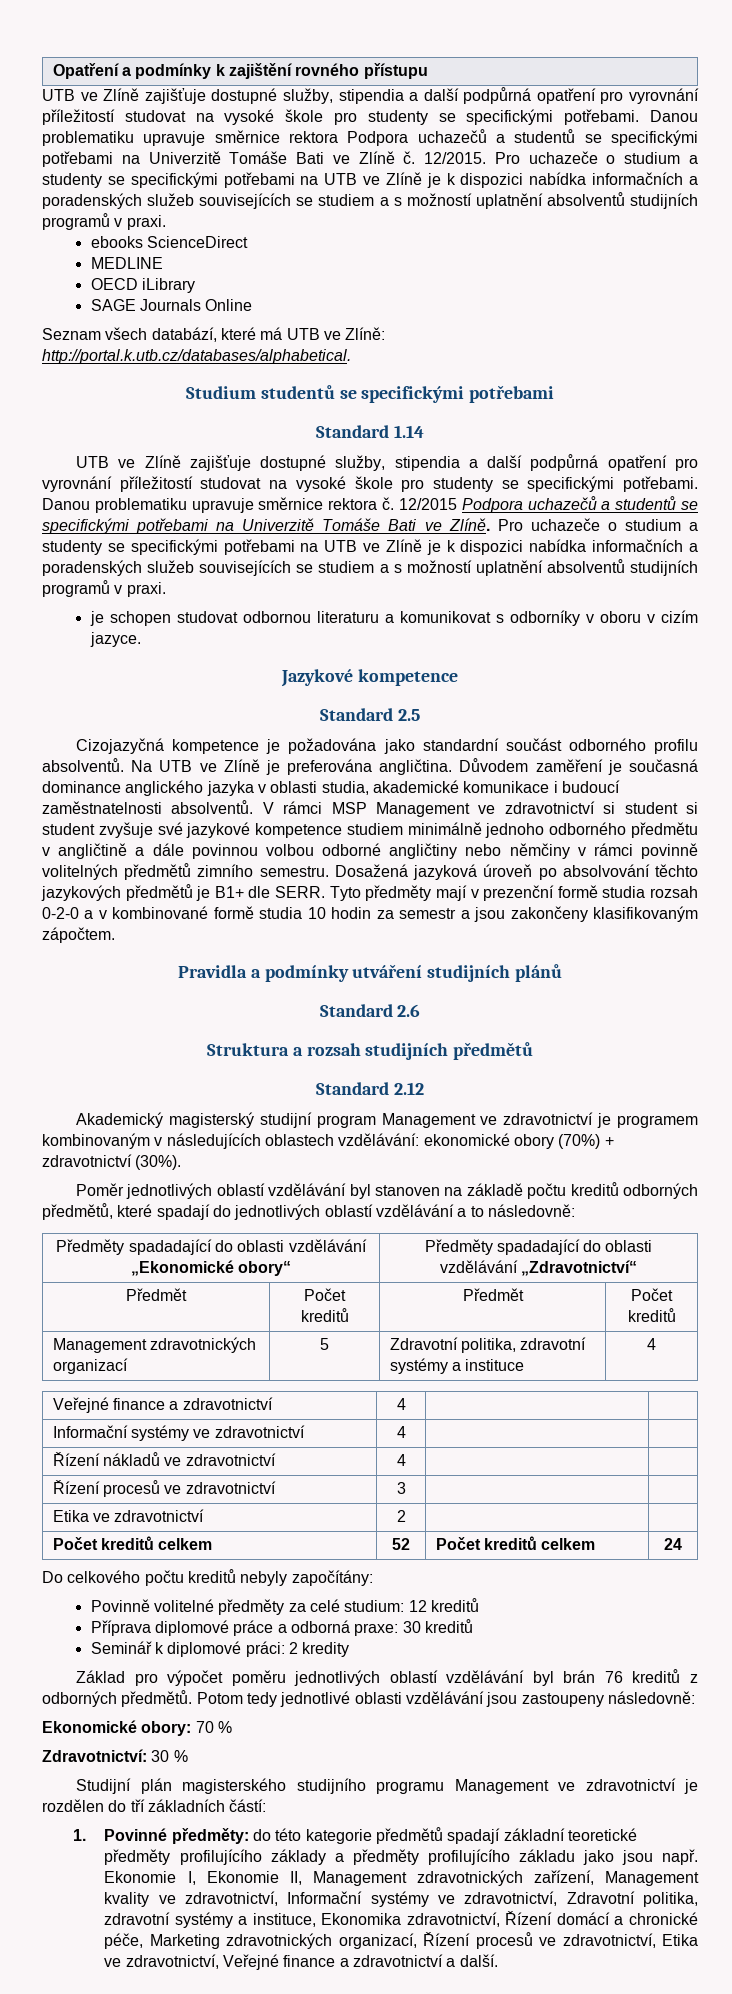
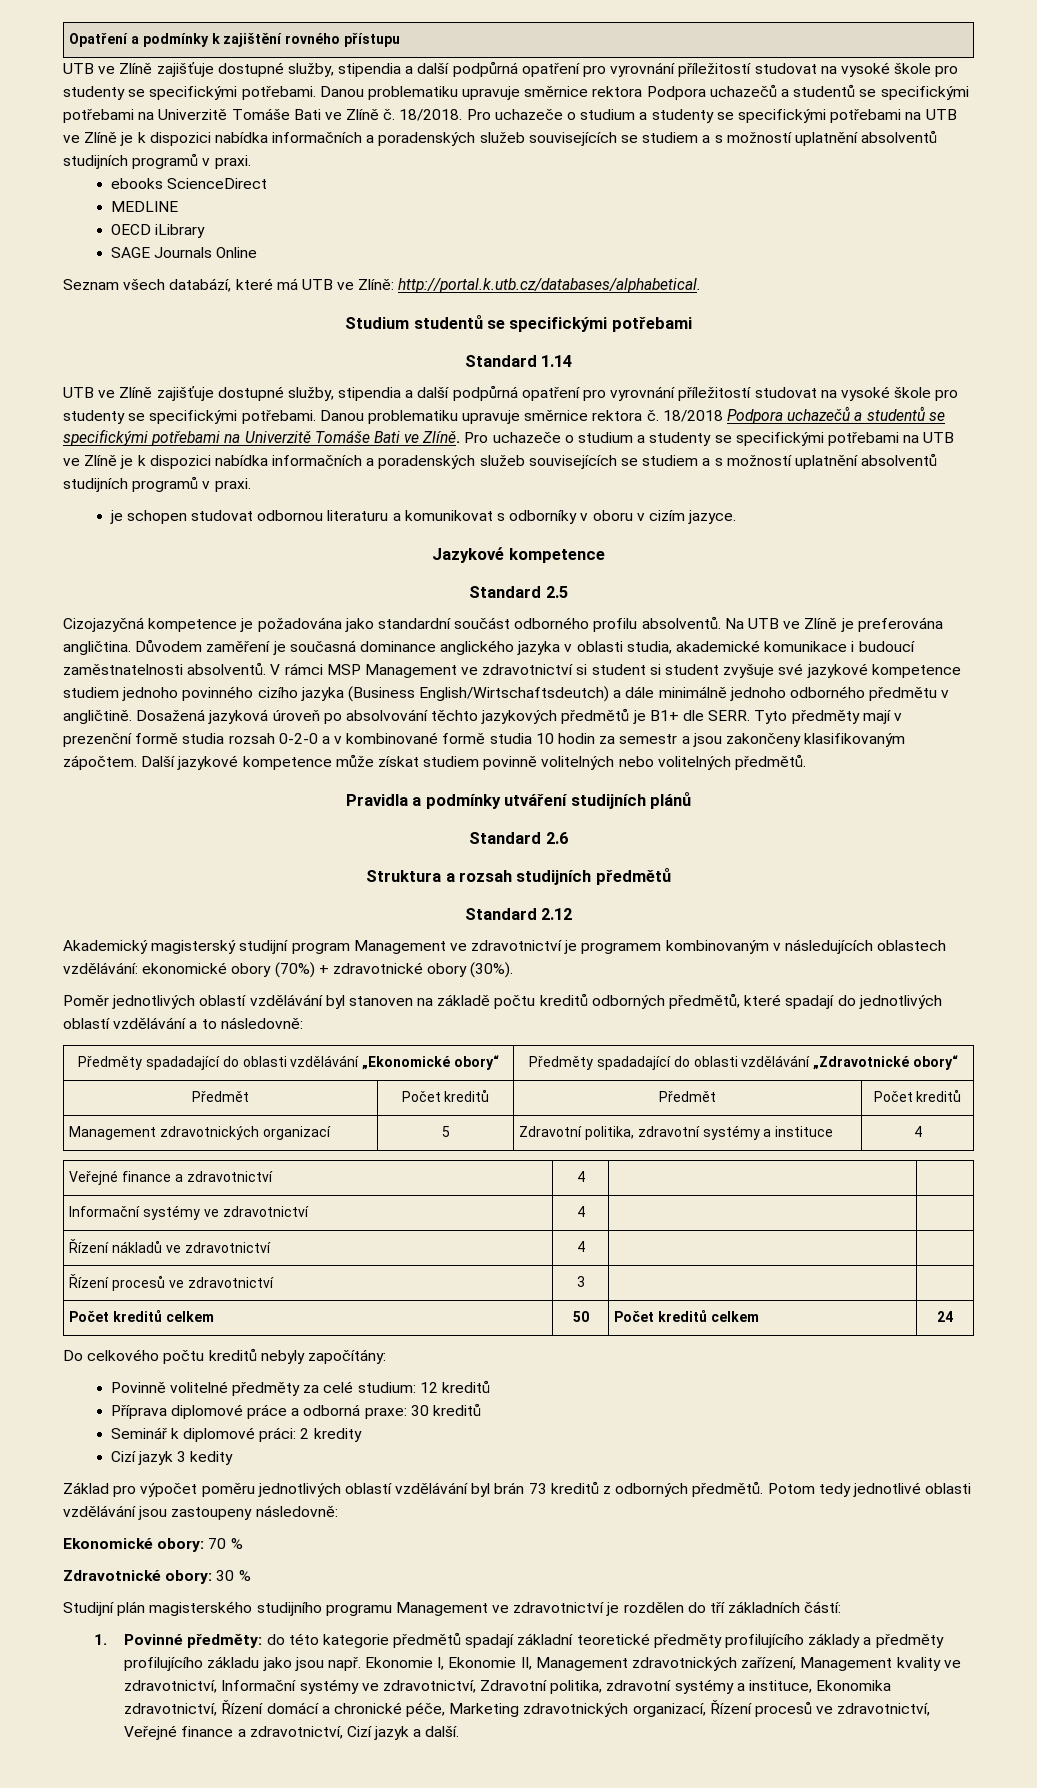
- 12/2015.
+ 18/2018.
- 12/2015 Podpora uchazečů a studentů se specifickými potřebami na Univerzitě Tomáše Bati ve Zlíně.
+ 18/2018 Podpora uchazečů a studentů se specifickými potřebami na Univerzitě Tomáše Bati ve Zlíně.
- V rámci MSP Management ve zdravotnictví si student si student zvyšuje své jazykové kompetence studiem minimálně jednoho odborného předmětu v angličtině a dále povinnou volbou odborné angličtiny nebo němčiny v rámci povinně volitelných předmětů zimního semestru.
+ V rámci MSP Management ve zdravotnictví si student si student zvyšuje své jazykové kompetence studiem jednoho povinného cizího jazyka (Business English/Wirtschaftsdeutch) a dále minimálně jednoho odborného předmětu v angličtině.
+ Další jazykové kompetence může získat studiem povinně volitelných nebo volitelných předmětů.
- Akademický magisterský studijní program Management ve zdravotnictví je programem kombinovaným v následujících oblastech vzdělávání: ekonomické obory (70%) + zdravotnictví (30%).
+ Akademický magisterský studijní program Management ve zdravotnictví je programem kombinovaným v následujících oblastech vzdělávání: ekonomické obory (70%) + zdravotnické obory (30%).
- Předměty spadadající do oblasti vzdělávání „Ekonomické obory“ | Předměty spadadající do oblasti vzdělávání „Zdravotnictví“
+ Předměty spadadající do oblasti vzdělávání „Ekonomické obory“ | Předměty spadadající do oblasti vzdělávání „Zdravotnické obory“
- Etika ve zdravotnictví | 2 | |
- Počet kreditů celkem | 52 | Počet kreditů celkem | 24
+ Počet kreditů celkem | 50 | Počet kreditů celkem | 24
+ Cizí jazyk 3 kedity
- Základ pro výpočet poměru jednotlivých oblastí vzdělávání byl brán 76 kreditů z odborných předmětů.
+ Základ pro výpočet poměru jednotlivých oblastí vzdělávání byl brán 73 kreditů z odborných předmětů.
- Zdravotnictví: 30 %
+ Zdravotnické obory: 30 %
- Ekonomie I, Ekonomie II, Management zdravotnických zařízení, Management kvality ve zdravotnictví, Informační systémy ve zdravotnictví, Zdravotní politika, zdravotní systémy a instituce, Ekonomika zdravotnictví, Řízení domácí a chronické péče, Marketing zdravotnických organizací, Řízení procesů ve zdravotnictví, Etika ve zdravotnictví, Veřejné finance a zdravotnictví a další.
+ Ekonomie I, Ekonomie II, Management zdravotnických zařízení, Management kvality ve zdravotnictví, Informační systémy ve zdravotnictví, Zdravotní politika, zdravotní systémy a instituce, Ekonomika zdravotnictví, Řízení domácí a chronické péče, Marketing zdravotnických organizací, Řízení procesů ve zdravotnictví, Veřejné finance a zdravotnictví, Cizí jazyk a další.

